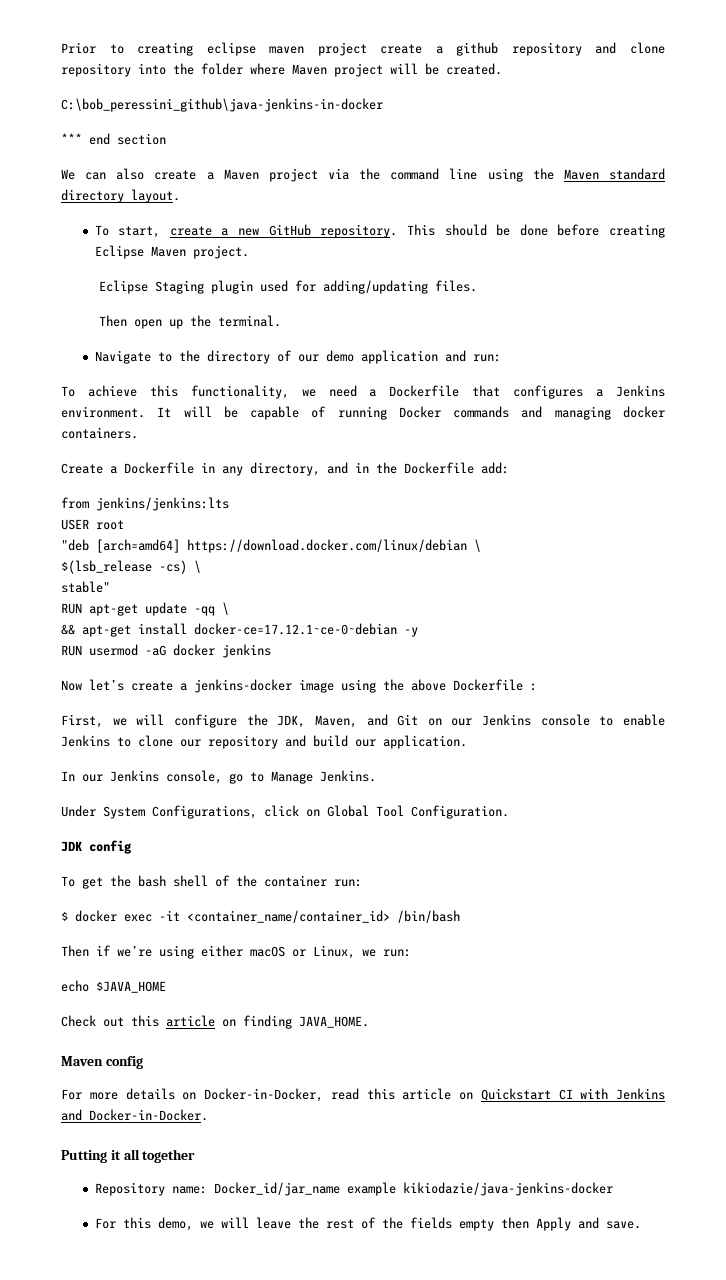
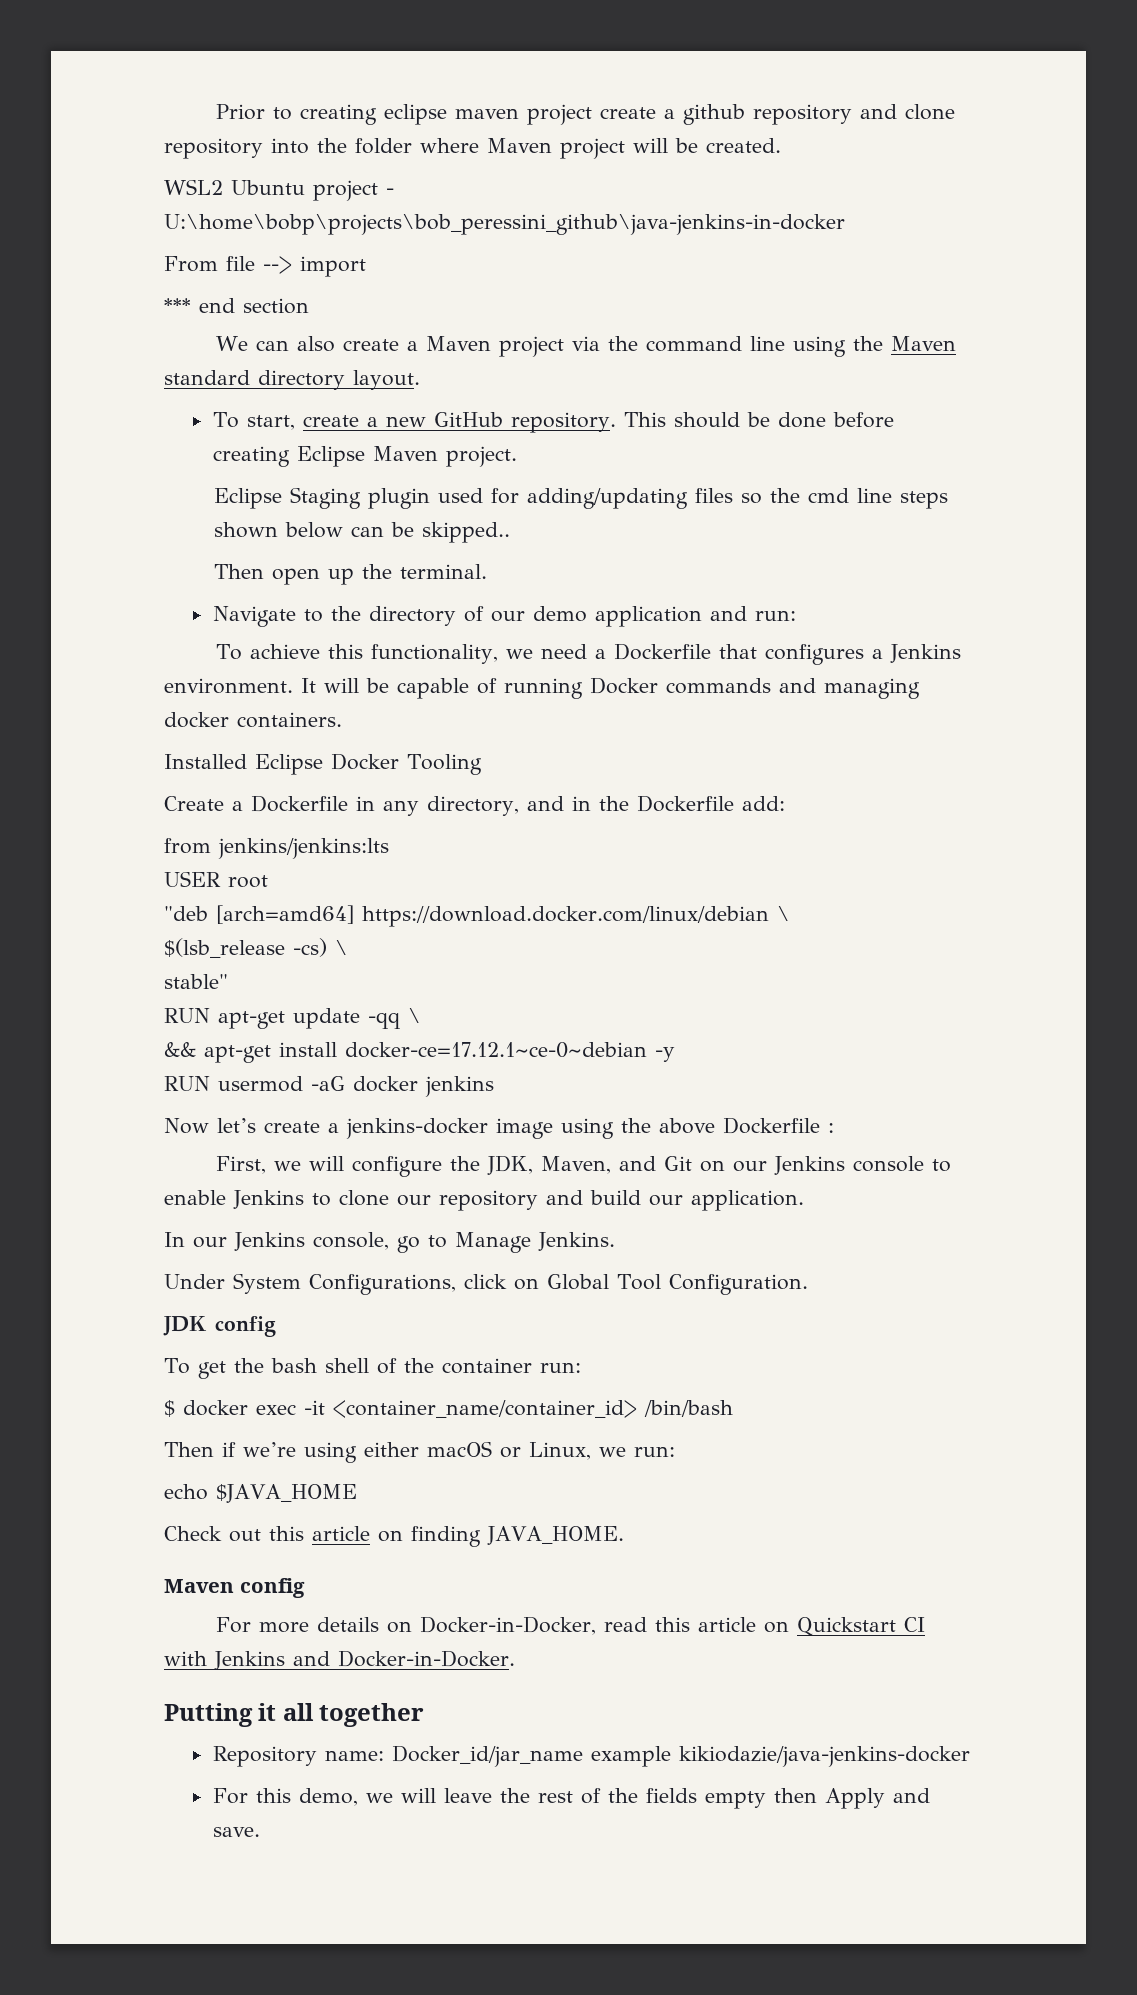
- C:\bob_peressini_github\java-jenkins-in-docker
+ WSL2 Ubuntu project - U:\home\bobp\projects\bob_peressini_github\java-jenkins-in-docker
+ From file --> import
- Eclipse Staging plugin used for adding/updating files.
+ Eclipse Staging plugin used for adding/updating files so the cmd line steps shown below can be skipped..
+ Installed Eclipse Docker Tooling

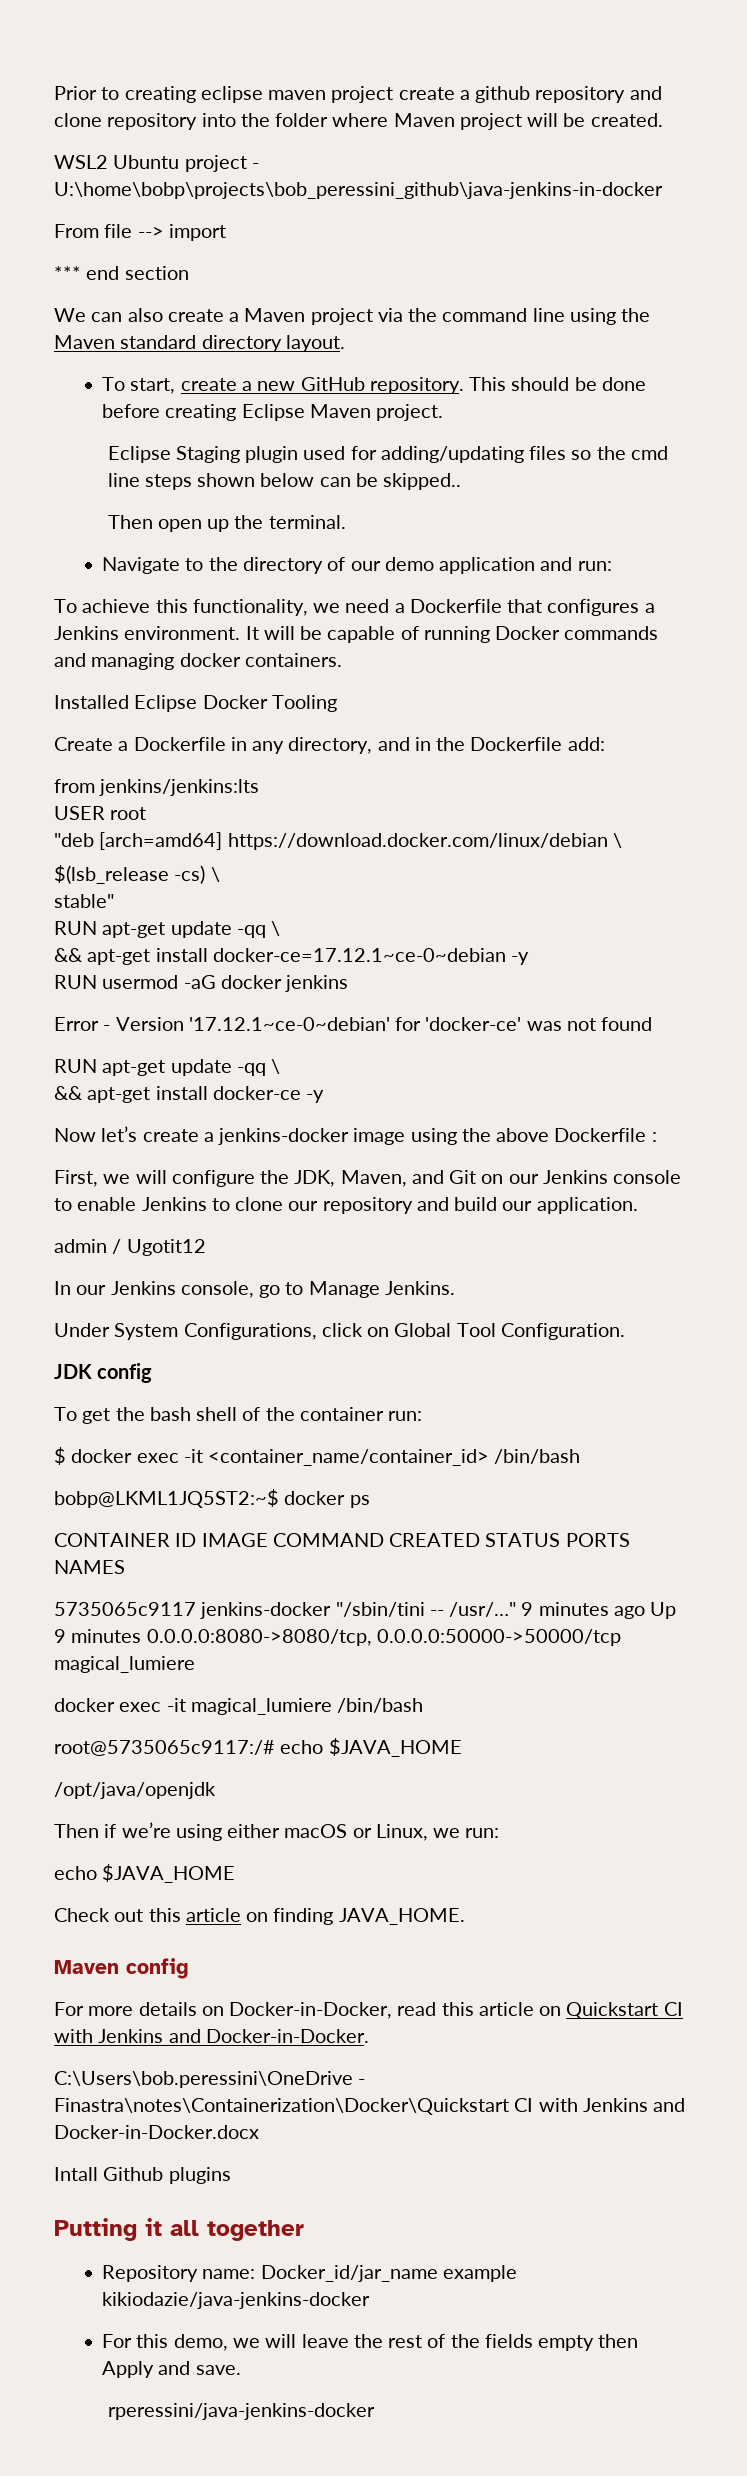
+ Error - Version '17.12.1~ce-0~debian' for 'docker-ce' was not found
+ RUN apt-get update -qq \
+ && apt-get install docker-ce -y
+ admin / Ugotit12
+ bobp@LKML1JQ5ST2:~$ docker ps
+ CONTAINER ID IMAGE COMMAND CREATED STATUS PORTS NAMES
+ 5735065c9117 jenkins-docker "/sbin/tini -- /usr/…" 9 minutes ago Up 9 minutes 0.0.0.0:8080->8080/tcp, 0.0.0.0:50000->50000/tcp magical_lumiere
+ docker exec -it magical_lumiere /bin/bash
+ root@5735065c9117:/# echo $JAVA_HOME
+ /opt/java/openjdk
+ C:\Users\bob.peressini\OneDrive - Finastra\notes\Containerization\Docker\Quickstart CI with Jenkins and Docker-in-Docker.docx
+ Intall Github plugins
+ rperessini/java-jenkins-docker

